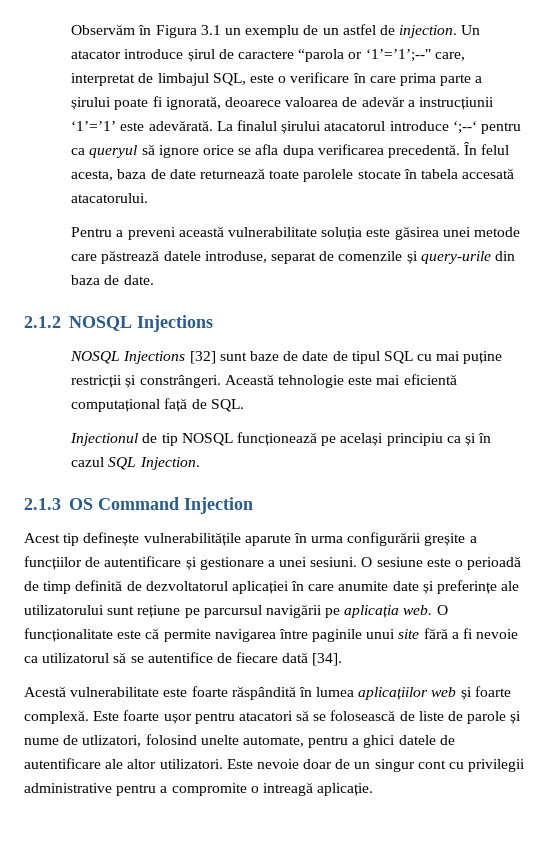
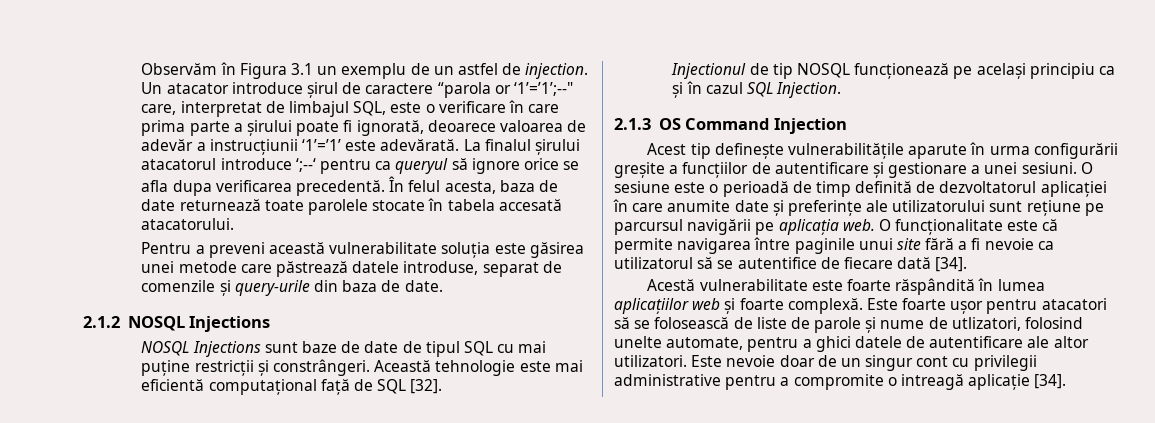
- NOSQL Injections [32] sunt baze de date de tipul SQL cu mai puține restricții și constrângeri.
+ NOSQL Injections sunt baze de date de tipul SQL cu mai puține restricții și constrângeri.
- Această tehnologie este mai eficientă computațional față de SQL.
+ Această tehnologie este mai eficientă computațional față de SQL [32].
- Este nevoie doar de un singur cont cu privilegii administrative pentru a compromite o intreagă aplicație.
+ Este nevoie doar de un singur cont cu privilegii administrative pentru a compromite o intreagă aplicație [34].

